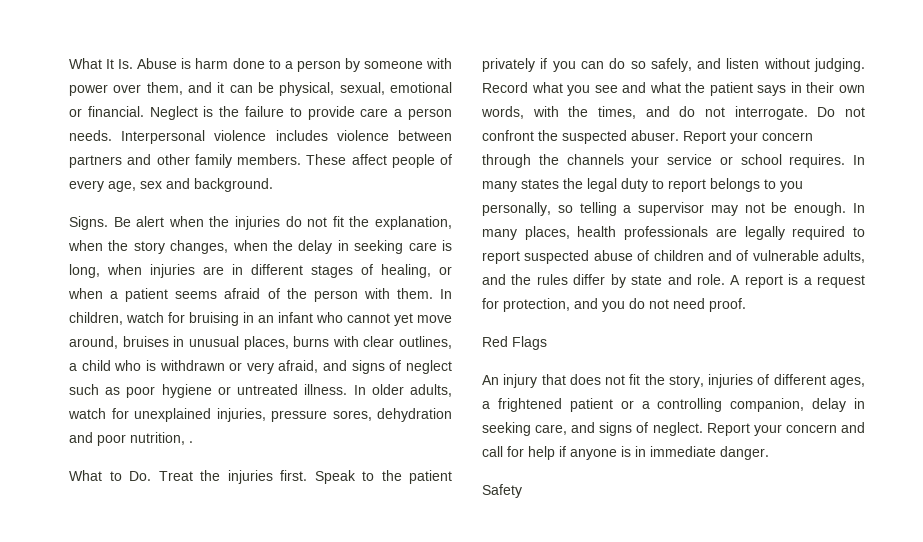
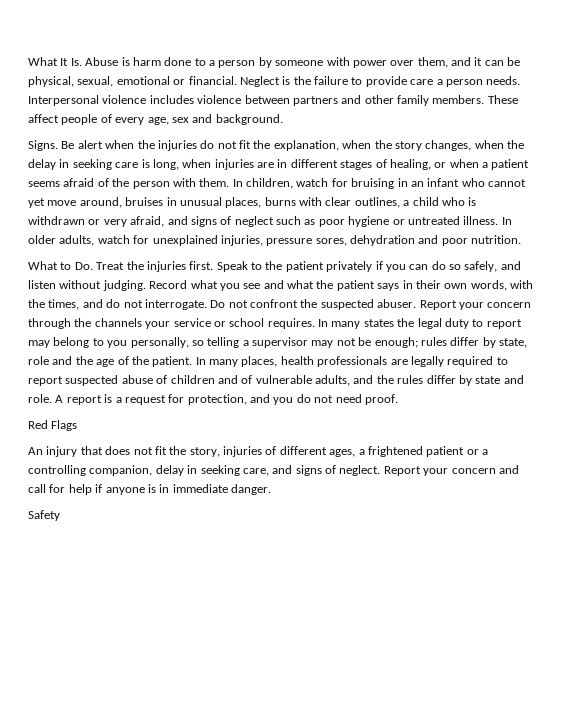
- In older adults, watch for unexplained injuries, pressure sores, dehydration and poor nutrition, .
+ In older adults, watch for unexplained injuries, pressure sores, dehydration and poor nutrition.
- In many states the legal duty to report belongs to you personally, so telling a supervisor may not be enough.
+ In many states the legal duty to report may belong to you personally, so telling a supervisor may not be enough; rules differ by state, role and the age of the patient.

